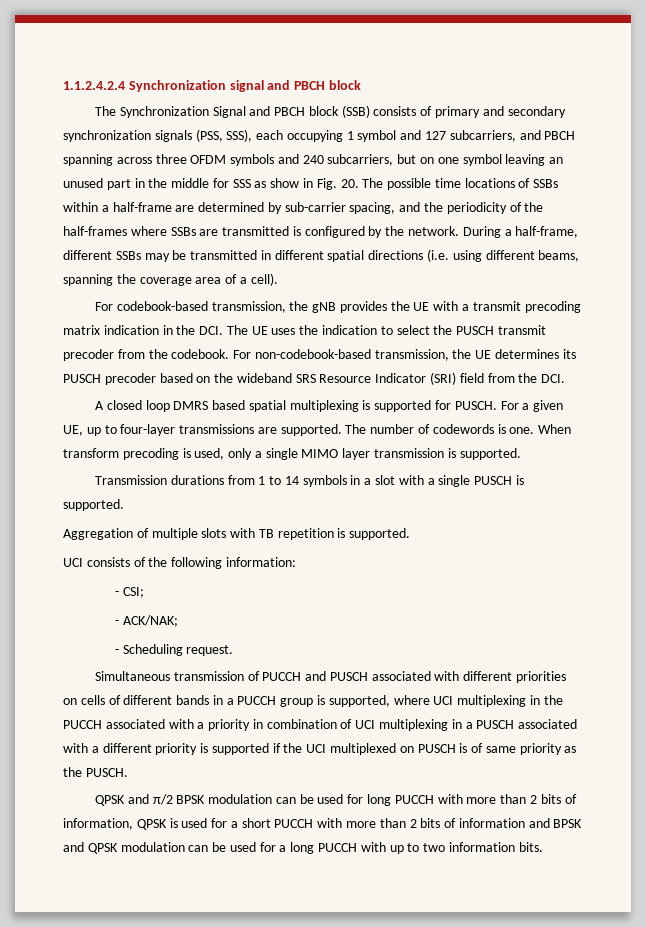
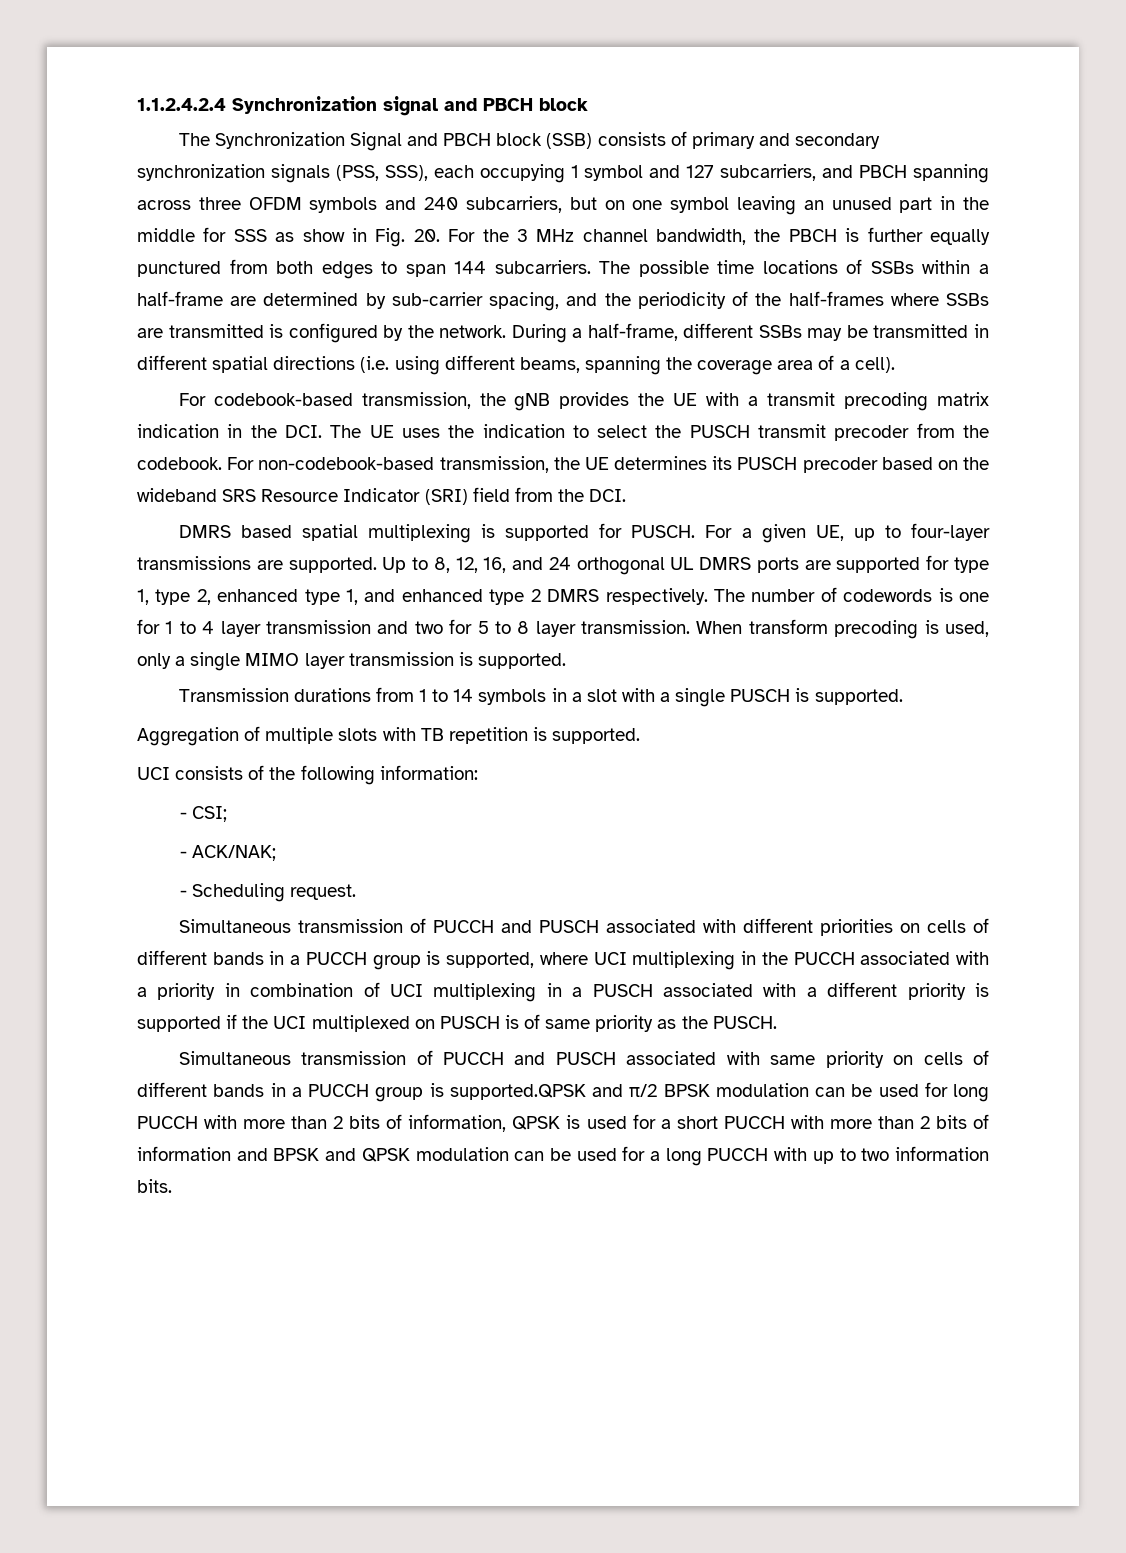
- The Synchronization Signal and PBCH block (SSB) consists of primary and secondary synchronization signals (PSS, SSS), each occupying 1 symbol and 127 subcarriers, and PBCH spanning across three OFDM symbols and 240 subcarriers, but on one symbol leaving an unused part in the middle for SSS as show in Fig. 20. The possible time locations of SSBs within a half-frame are determined by sub-carrier spacing, and the periodicity of the half-frames where SSBs are transmitted is configured by the network.
+ The Synchronization Signal and PBCH block (SSB) consists of primary and secondary synchronization signals (PSS, SSS), each occupying 1 symbol and 127 subcarriers, and PBCH spanning across three OFDM symbols and 240 subcarriers, but on one symbol leaving an unused part in the middle for SSS as show in Fig. 20. For the 3 MHz channel bandwidth, the PBCH is further equally punctured from both edges to span 144 subcarriers. The possible time locations of SSBs within a half-frame are determined by sub-carrier spacing, and the periodicity of the half-frames where SSBs are transmitted is configured by the network.
- A closed loop DMRS based spatial multiplexing is supported for PUSCH.
+ DMRS based spatial multiplexing is supported for PUSCH.
+ Up to 8, 12, 16, and 24 orthogonal UL DMRS ports are supported for type 1, type 2, enhanced type 1, and enhanced type 2 DMRS respectively.
- The number of codewords is one.
+ The number of codewords is one for 1 to 4 layer transmission and two for 5 to 8 layer transmission.
- QPSK and π/2 BPSK modulation can be used for long PUCCH with more than 2 bits of information, QPSK is used for a short PUCCH with more than 2 bits of information and BPSK and QPSK modulation can be used for a long PUCCH with up to two information bits.
+ Simultaneous transmission of PUCCH and PUSCH associated with same priority on cells of different bands in a PUCCH group is supported.QPSK and π/2 BPSK modulation can be used for long PUCCH with more than 2 bits of information, QPSK is used for a short PUCCH with more than 2 bits of information and BPSK and QPSK modulation can be used for a long PUCCH with up to two information bits.

